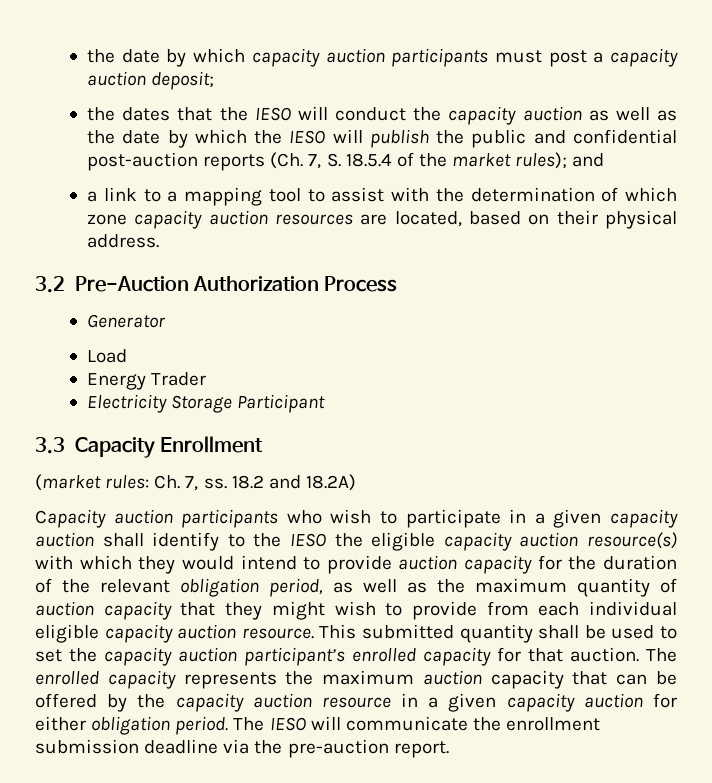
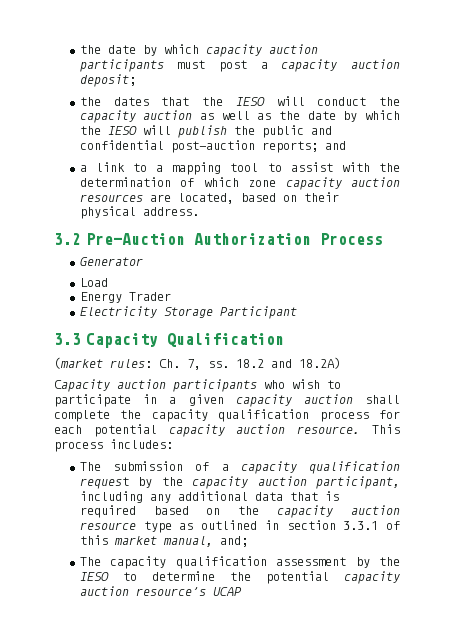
- the dates that the IESO will conduct the capacity auction as well as the date by which the IESO will publish the public and confidential post-auction reports (Ch. 7, S. 18.5.4 of the market rules); and
+ the dates that the IESO will conduct the capacity auction as well as the date by which the IESO will publish the public and confidential post-auction reports; and
- 3.3 Capacity Enrollment
+ 3.3 Capacity Qualification
- Capacity auction participants who wish to participate in a given capacity auction shall identify to the IESO the eligible capacity auction resource(s) with which they would intend to provide auction capacity for the duration of the relevant obligation period, as well as the maximum quantity of auction capacity that they might wish to provide from each individual eligible capacity auction resource. This submitted quantity shall be used to set the capacity auction participant’s enrolled capacity for that auction. The enrolled capacity represents the maximum auction capacity that can be offered by the capacity auction resource in a given capacity auction for either obligation period. The IESO will communicate the enrollment submission deadline via the pre-auction report.
+ Capacity auction participants who wish to participate in a given capacity auction shall complete the capacity qualification process for each potential capacity auction resource. This process includes:
+ The submission of a capacity qualification request by the capacity auction participant, including any additional data that is required based on the capacity auction resource type as outlined in section 3.3.1 of this market manual, and;
+ The capacity qualification assessment by the IESO to determine the potential capacity auction resource’s UCAP

